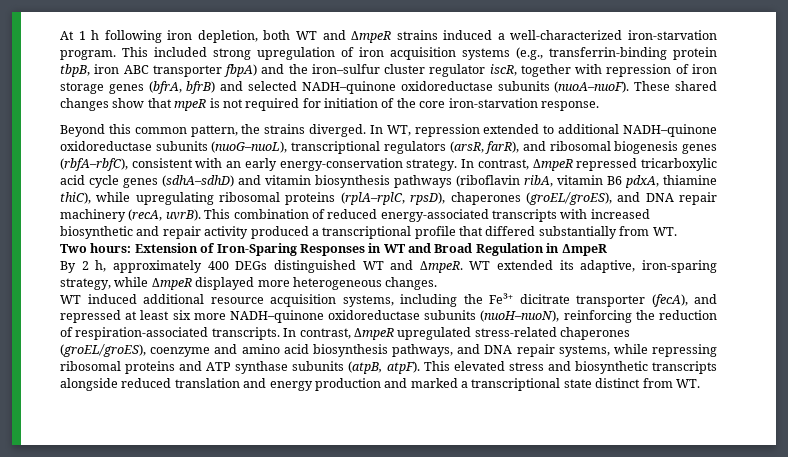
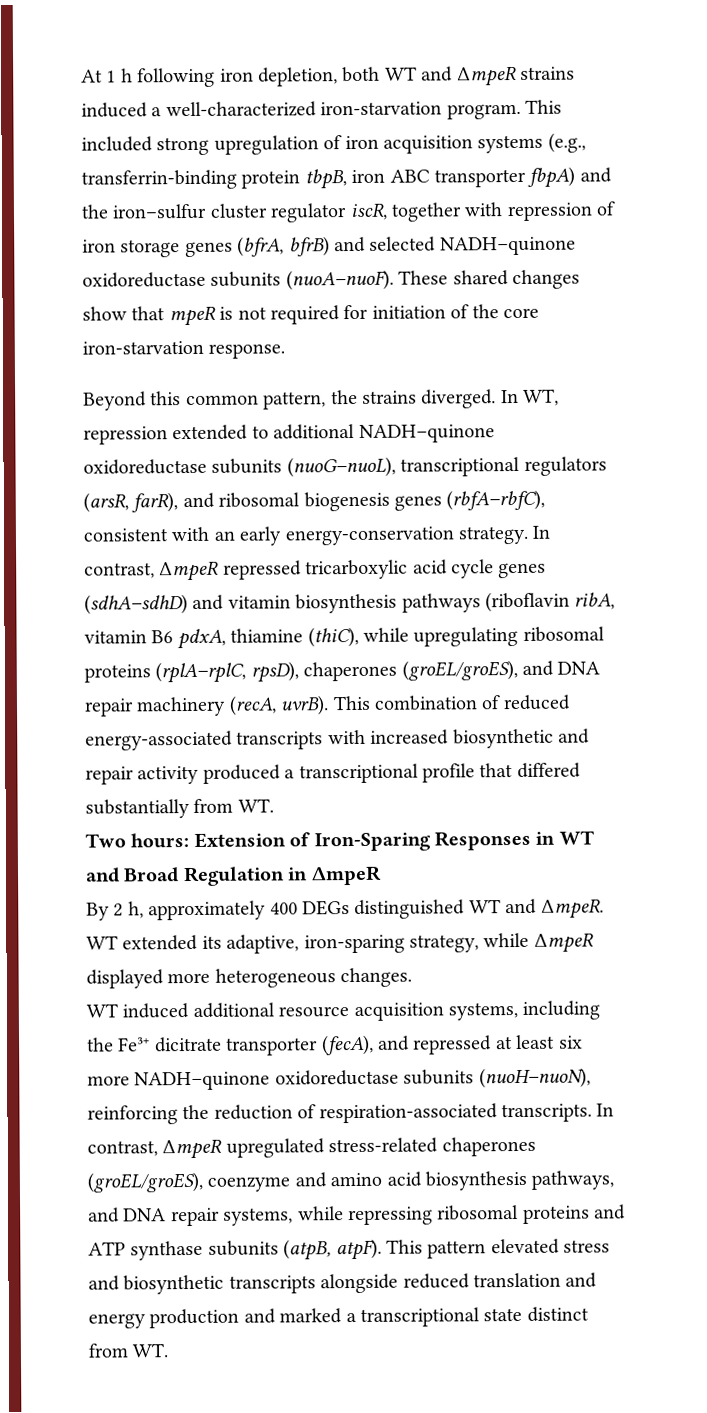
- In contrast, ΔmpeR repressed tricarboxylic acid cycle genes (sdhA–sdhD) and vitamin biosynthesis pathways (riboflavin ribA, vitamin B6 pdxA, thiamine thiC), while upregulating ribosomal proteins (rplA–rplC, rpsD), chaperones (groEL/groES), and DNA repair machinery (recA, uvrB).
+ In contrast, ΔmpeR repressed tricarboxylic acid cycle genes (sdhA–sdhD) and vitamin biosynthesis pathways (riboflavin ribA, vitamin B6 pdxA, thiamine (thiC), while upregulating ribosomal proteins (rplA–rplC, rpsD), chaperones (groEL/groES), and DNA repair machinery (recA, uvrB).
- This elevated stress and biosynthetic transcripts alongside reduced translation and energy production and marked a transcriptional state distinct from WT.
+ This pattern elevated stress and biosynthetic transcripts alongside reduced translation and energy production and marked a transcriptional state distinct from WT.

